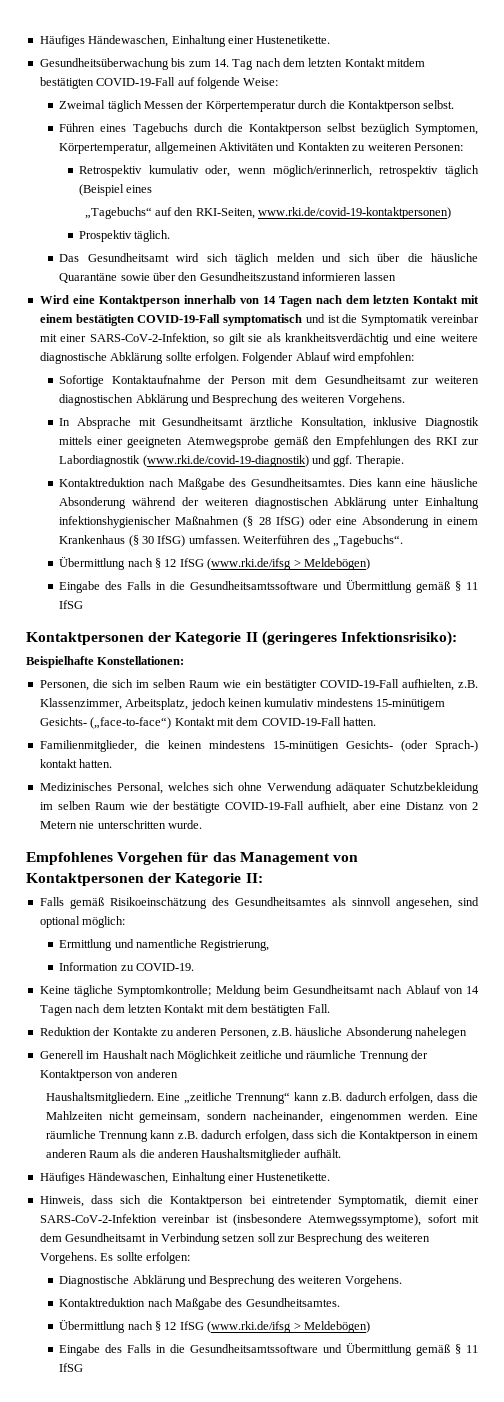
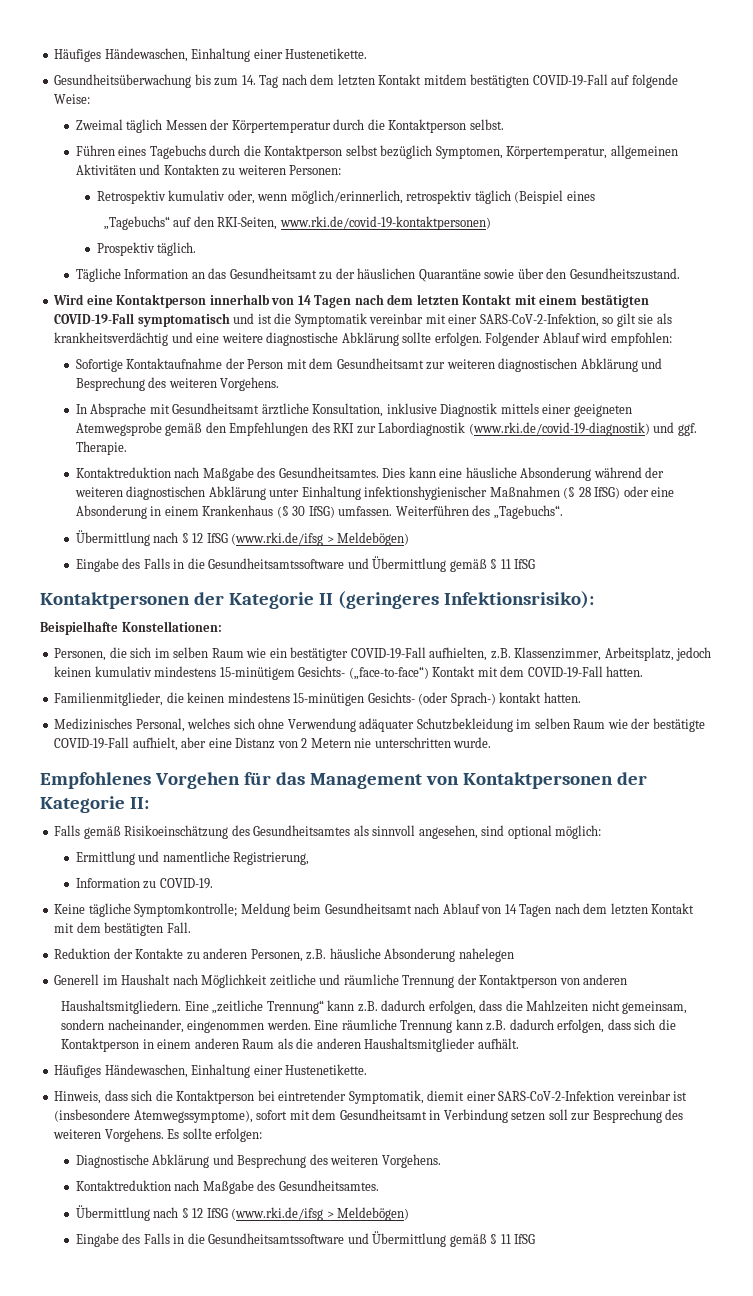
- Das Gesundheitsamt wird sich täglich melden und sich über die häusliche Quarantäne sowie über den Gesundheitszustand informieren lassen
+ Tägliche Information an das Gesundheitsamt zu der häuslichen Quarantäne sowie über den Gesundheitszustand.

